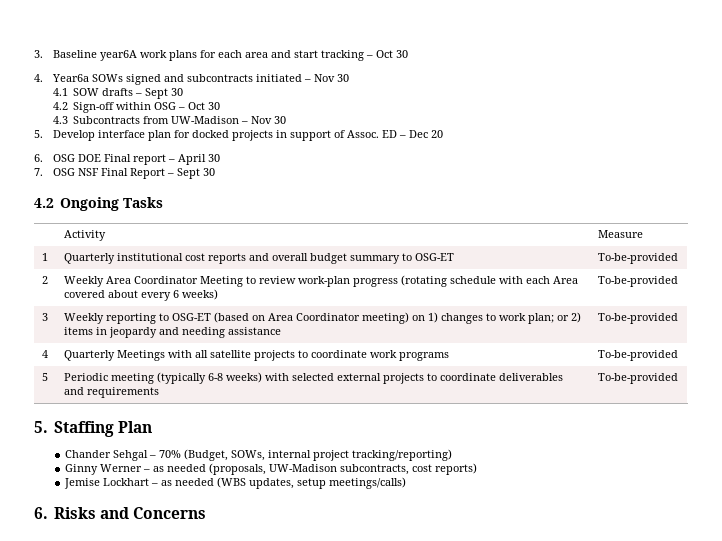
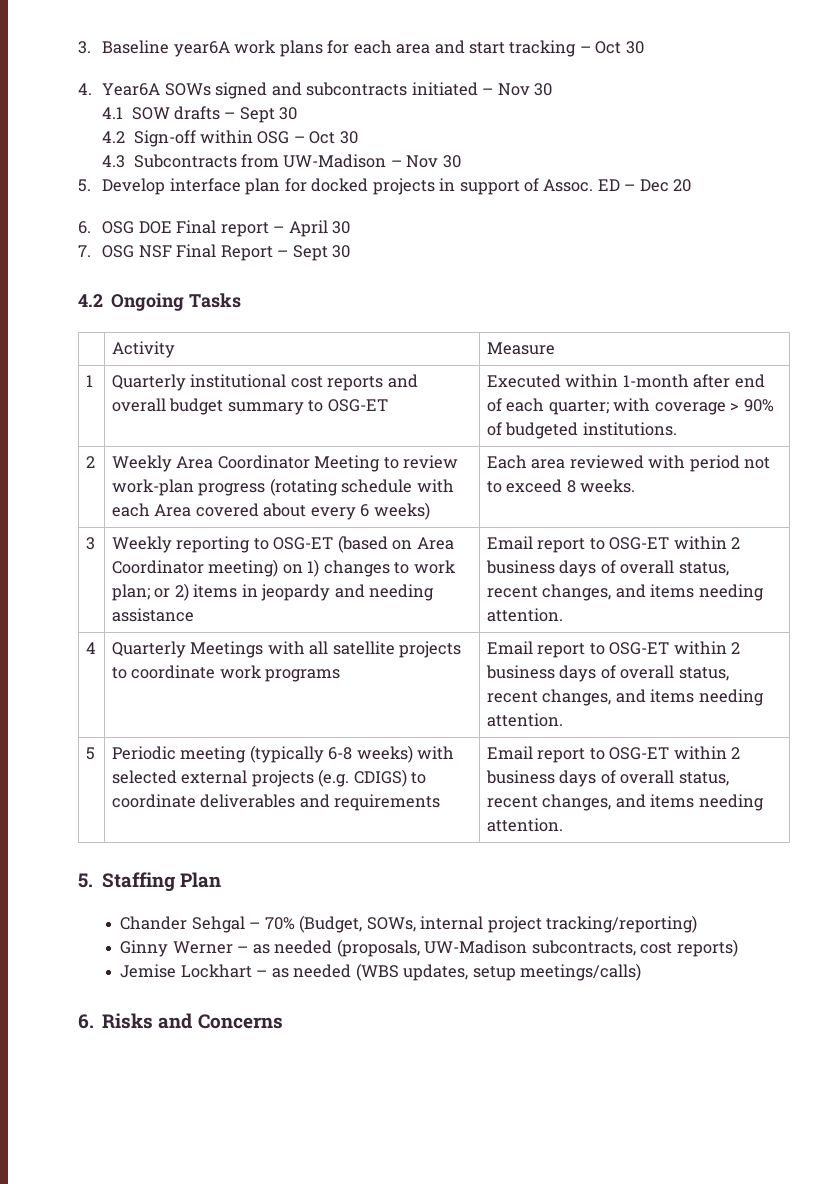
- 4. Year6a SOWs signed and subcontracts initiated – Nov 30
+ 4. Year6A SOWs signed and subcontracts initiated – Nov 30
- 1 | Quarterly institutional cost reports and overall budget summary to OSG-ET | To-be-provided
+ 1 | Quarterly institutional cost reports and overall budget summary to OSG-ET | Executed within 1-month after end of each quarter; with coverage > 90% of budgeted institutions.
- 2 | Weekly Area Coordinator Meeting to review work-plan progress (rotating schedule with each Area covered about every 6 weeks) | To-be-provided
+ 2 | Weekly Area Coordinator Meeting to review work-plan progress (rotating schedule with each Area covered about every 6 weeks) | Each area reviewed with period not to exceed 8 weeks.
- Weekly reporting to OSG-ET (based on Area Coordinator meeting) on 1) changes to work plan; or 2) items in jeopardy and needing assistance | To-be-provided
+ Weekly reporting to OSG-ET (based on Area Coordinator meeting) on 1) changes to work plan; or 2) items in jeopardy and needing assistance | Email report to OSG-ET within 2 business days of overall status, recent changes, and items needing attention.
- 4 | Quarterly Meetings with all satellite projects to coordinate work programs | To-be-provided
+ 4 | Quarterly Meetings with all satellite projects to coordinate work programs | Email report to OSG-ET within 2 business days of overall status, recent changes, and items needing attention.
- 5 | Periodic meeting (typically 6-8 weeks) with selected external projects to coordinate deliverables and requirements | To-be-provided
+ 5 | Periodic meeting (typically 6-8 weeks) with selected external projects (e.g. CDIGS) to coordinate deliverables and requirements | Email report to OSG-ET within 2 business days of overall status, recent changes, and items needing attention.

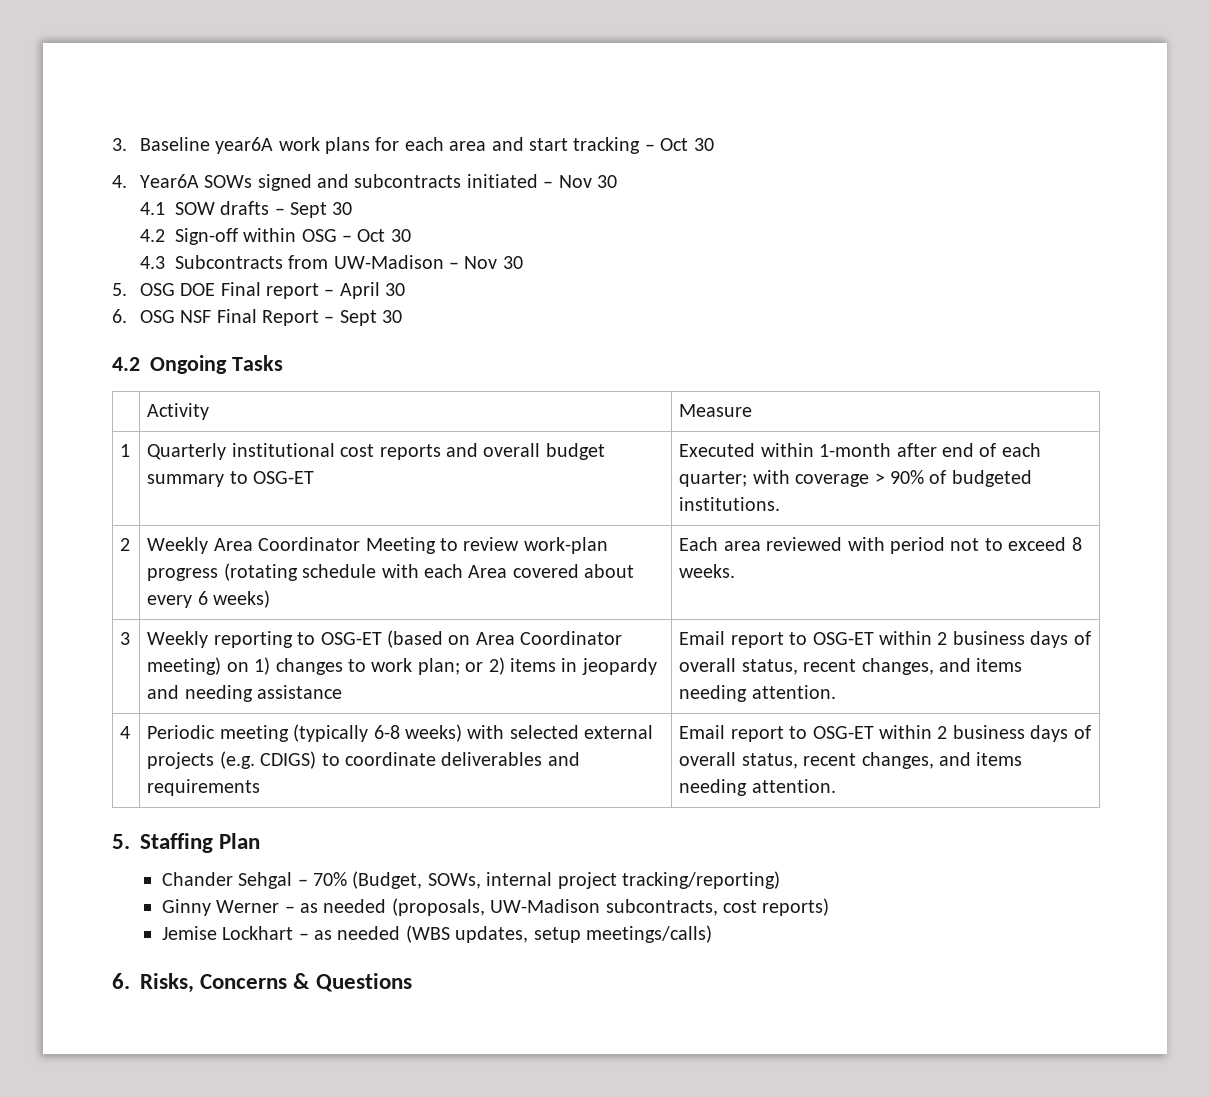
- 5. Develop interface plan for docked projects in support of Assoc. ED – Dec 20
- 6. OSG DOE Final report – April 30
+ 5. OSG DOE Final report – April 30
- 7. OSG NSF Final Report – Sept 30
+ 6. OSG NSF Final Report – Sept 30
- 4 | Quarterly Meetings with all satellite projects to coordinate work programs | Email report to OSG-ET within 2 business days of overall status, recent changes, and items needing attention.
- 5 | Periodic meeting (typically 6-8 weeks) with selected external projects (e.g. CDIGS) to coordinate deliverables and requirements | Email report to OSG-ET within 2 business days of overall status, recent changes, and items needing attention.
+ 4 | Periodic meeting (typically 6-8 weeks) with selected external projects (e.g. CDIGS) to coordinate deliverables and requirements | Email report to OSG-ET within 2 business days of overall status, recent changes, and items needing attention.
- 6. Risks and Concerns
+ 6. Risks, Concerns & Questions

